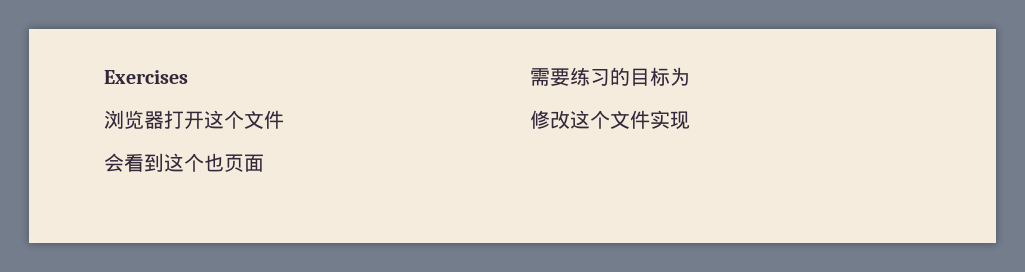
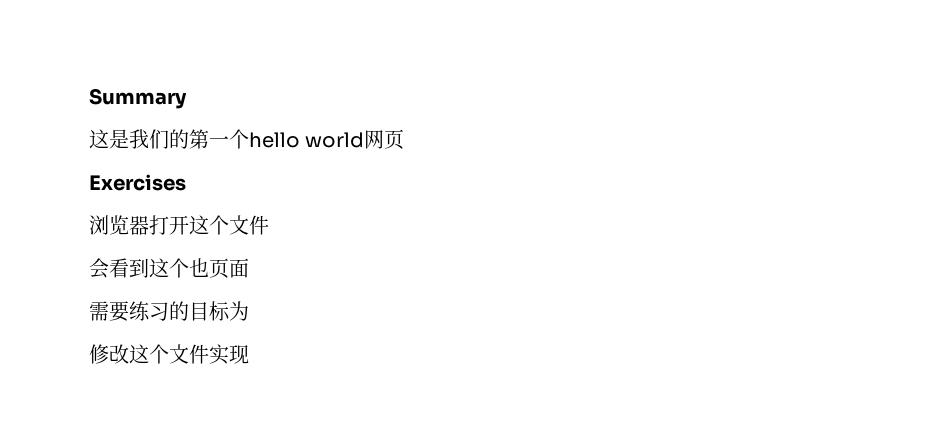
+ Summary
+ 这是我们的第一个hello world网页

